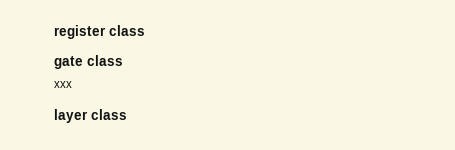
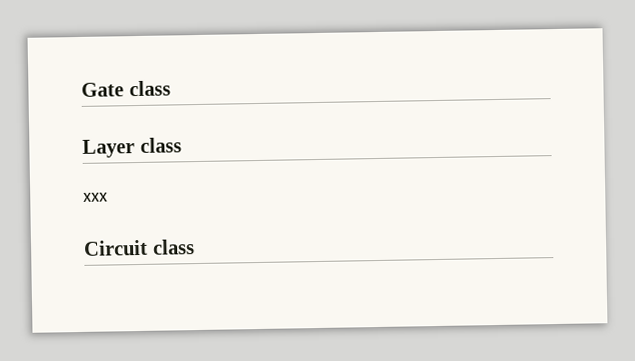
- register class
- gate class
+ Gate class
+ Layer class
- layer class
+ Circuit class

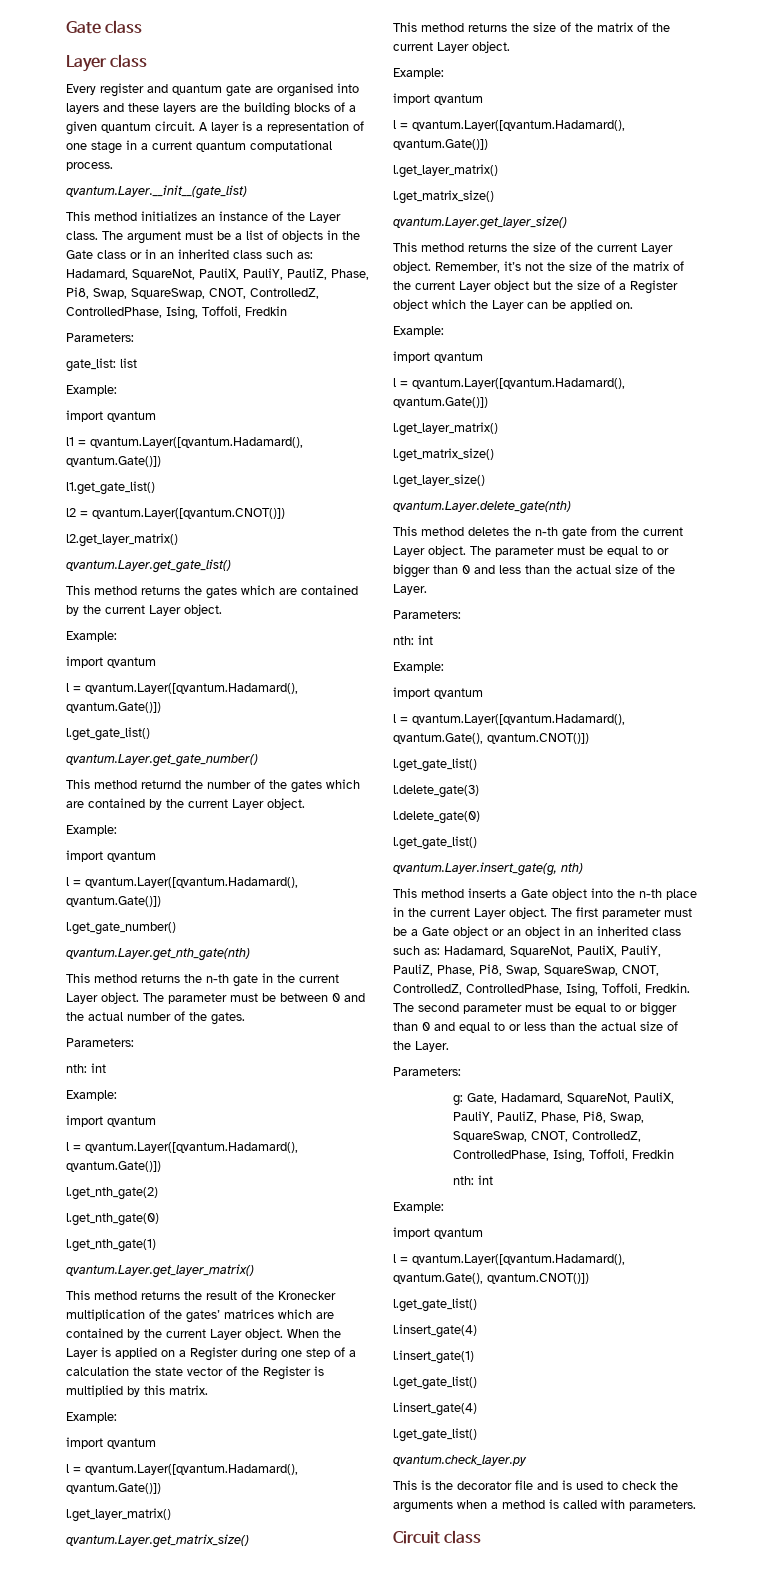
- xxx
+ Every register and quantum gate are organised into layers and these layers are the building blocks of a given quantum circuit. A layer is a representation of one stage in a current quantum computational process.
+ qvantum.Layer.__init__(gate_list)
+ This method initializes an instance of the Layer class. The argument must be a list of objects in the Gate class or in an inherited class such as: Hadamard, SquareNot, PauliX, PauliY, PauliZ, Phase, Pi8, Swap, SquareSwap, CNOT, ControlledZ, ControlledPhase, Ising, Toffoli, Fredkin
+ Parameters:
+ gate_list: list
+ Example:
+ import qvantum
+ l1 = qvantum.Layer([qvantum.Hadamard(), qvantum.Gate()])
+ l1.get_gate_list()
+ l2 = qvantum.Layer([qvantum.CNOT()])
+ l2.get_layer_matrix()
+ qvantum.Layer.get_gate_list()
+ This method returns the gates which are contained by the current Layer object.
+ Example:
+ import qvantum
+ l = qvantum.Layer([qvantum.Hadamard(), qvantum.Gate()])
+ l.get_gate_list()
+ qvantum.Layer.get_gate_number()
+ This method returnd the number of the gates which are contained by the current Layer object.
+ Example:
+ import qvantum
+ l = qvantum.Layer([qvantum.Hadamard(), qvantum.Gate()])
+ l.get_gate_number()
+ qvantum.Layer.get_nth_gate(nth)
+ This method returns the n-th gate in the current Layer object. The parameter must be between 0 and the actual number of the gates.
+ Parameters:
+ nth: int
+ Example:
+ import qvantum
+ l = qvantum.Layer([qvantum.Hadamard(), qvantum.Gate()])
+ l.get_nth_gate(2)
+ l.get_nth_gate(0)
+ l.get_nth_gate(1)
+ qvantum.Layer.get_layer_matrix()
+ This method returns the result of the Kronecker multiplication of the gates’ matrices which are contained by the current Layer object. When the Layer is applied on a Register during one step of a calculation the state vector of the Register is multiplied by this matrix.
+ Example:
+ import qvantum
+ l = qvantum.Layer([qvantum.Hadamard(), qvantum.Gate()])
+ l.get_layer_matrix()
+ qvantum.Layer.get_matrix_size()
+ This method returns the size of the matrix of the current Layer object.
+ Example:
+ import qvantum
+ l = qvantum.Layer([qvantum.Hadamard(), qvantum.Gate()])
+ l.get_layer_matrix()
+ l.get_matrix_size()
+ qvantum.Layer.get_layer_size()
+ This method returns the size of the current Layer object. Remember, it’s not the size of the matrix of the current Layer object but the size of a Register object which the Layer can be applied on.
+ Example:
+ import qvantum
+ l = qvantum.Layer([qvantum.Hadamard(), qvantum.Gate()])
+ l.get_layer_matrix()
+ l.get_matrix_size()
+ l.get_layer_size()
+ qvantum.Layer.delete_gate(nth)
+ This method deletes the n-th gate from the current Layer object. The parameter must be equal to or bigger than 0 and less than the actual size of the Layer.
+ Parameters:
+ nth: int
+ Example:
+ import qvantum
+ l = qvantum.Layer([qvantum.Hadamard(), qvantum.Gate(), qvantum.CNOT()])
+ l.get_gate_list()
+ l.delete_gate(3)
+ l.delete_gate(0)
+ l.get_gate_list()
+ qvantum.Layer.insert_gate(g, nth)
+ This method inserts a Gate object into the n-th place in the current Layer object. The first parameter must be a Gate object or an object in an inherited class such as: Hadamard, SquareNot, PauliX, PauliY, PauliZ, Phase, Pi8, Swap, SquareSwap, CNOT, ControlledZ, ControlledPhase, Ising, Toffoli, Fredkin. The second parameter must be equal to or bigger than 0 and equal to or less than the actual size of the Layer.
+ Parameters:
+ g: Gate, Hadamard, SquareNot, PauliX, PauliY, PauliZ, Phase, Pi8, Swap, SquareSwap, CNOT, ControlledZ, ControlledPhase, Ising, Toffoli, Fredkin
+ nth: int
+ Example:
+ import qvantum
+ l = qvantum.Layer([qvantum.Hadamard(), qvantum.Gate(), qvantum.CNOT()])
+ l.get_gate_list()
+ l.insert_gate(4)
+ l.insert_gate(1)
+ l.get_gate_list()
+ l.insert_gate(4)
+ l.get_gate_list()
+ qvantum.check_layer.py
+ This is the decorator file and is used to check the arguments when a method is called with parameters.

